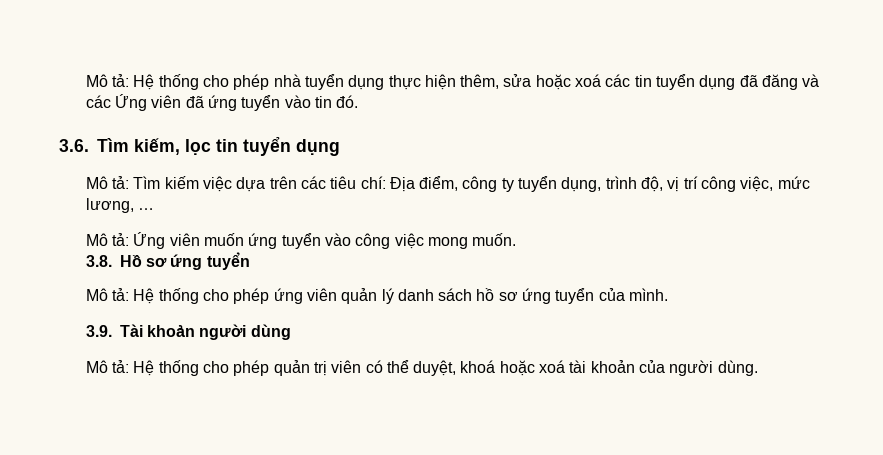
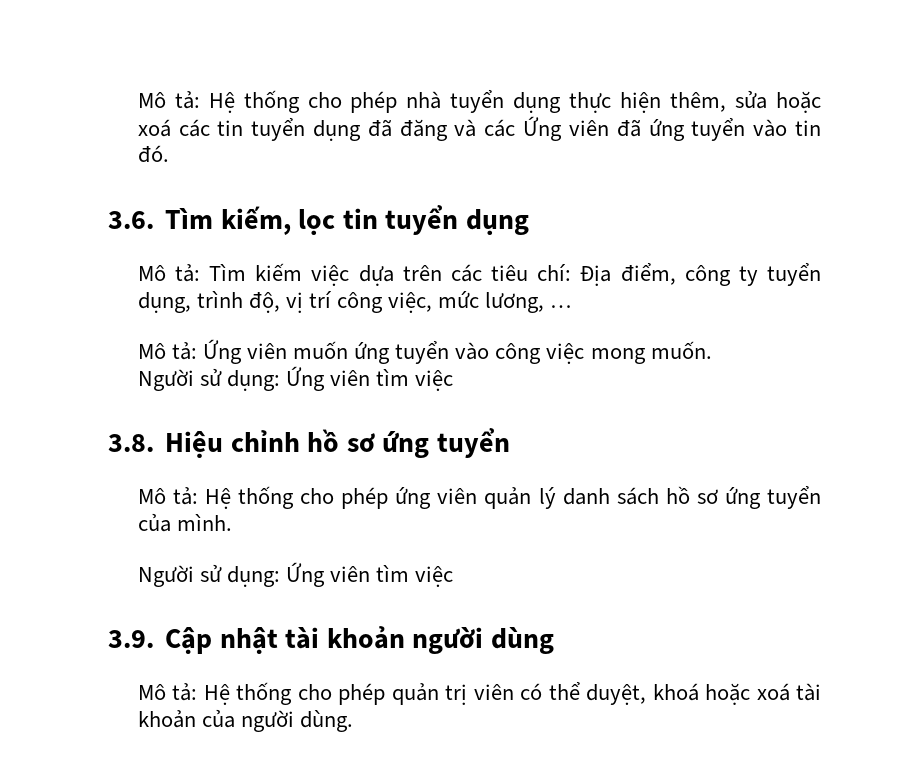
  Mô tả: Ứng viên muốn ứng tuyển vào công việc mong muốn.
- 3.8. Hồ sơ ứng tuyển
+ Người sử dụng: Ứng viên tìm việc
+ 3.8. Hiệu chỉnh hồ sơ ứng tuyển
  Mô tả: Hệ thống cho phép ứng viên quản lý danh sách hồ sơ ứng tuyển của mình.
- 3.9. Tài khoản người dùng
+ Người sử dụng: Ứng viên tìm việc
+ 3.9. Cập nhật tài khoản người dùng

